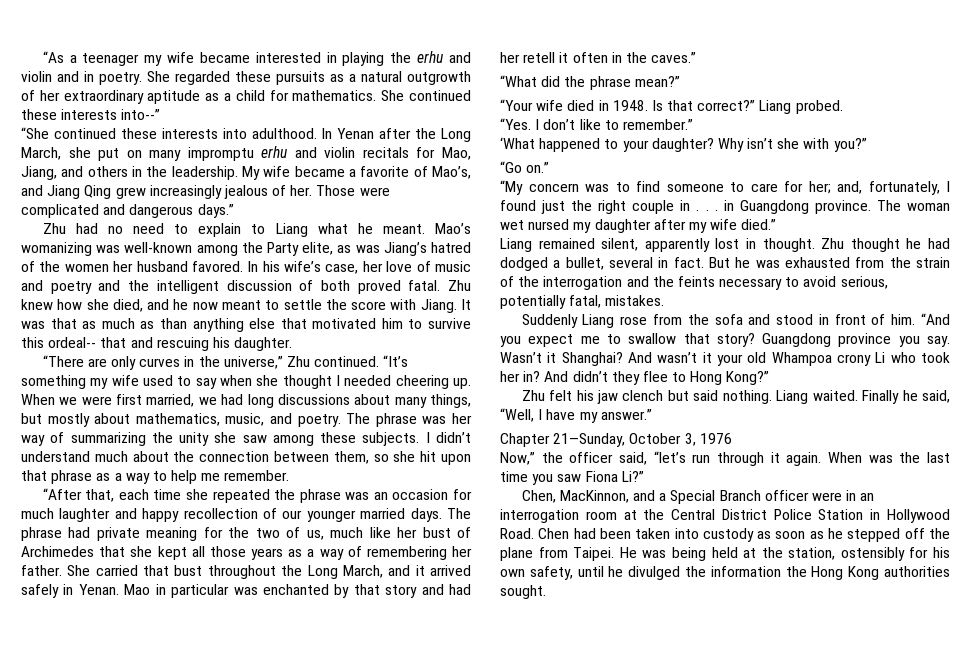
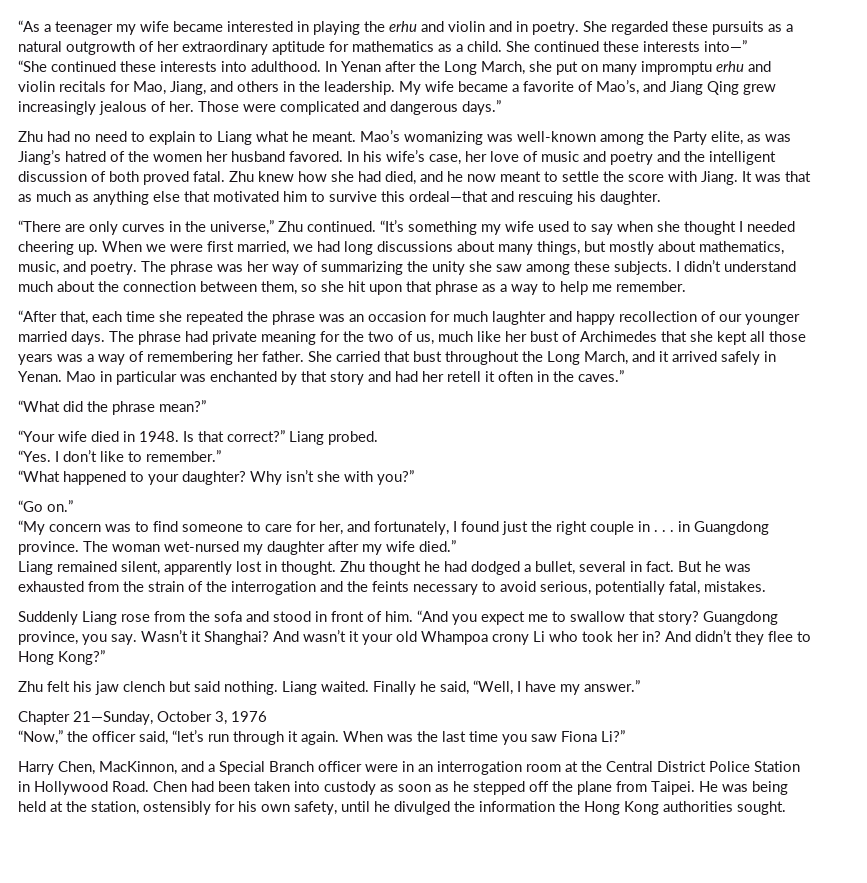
- She regarded these pursuits as a natural outgrowth of her extraordinary aptitude as a child for mathematics.
+ She regarded these pursuits as a natural outgrowth of her extraordinary aptitude for mathematics as a child.
- She continued these interests into--”
+ She continued these interests into—”
- Zhu knew how she died, and he now meant to settle the score with Jiang.
+ Zhu knew how she had died, and he now meant to settle the score with Jiang.
- It was that as much as than anything else that motivated him to survive this ordeal-- that and rescuing his daughter.
+ It was that as much as anything else that motivated him to survive this ordeal—that and rescuing his daughter.
- The phrase had private meaning for the two of us, much like her bust of Archimedes that she kept all those years as a way of remembering her father.
+ The phrase had private meaning for the two of us, much like her bust of Archimedes that she kept all those years was a way of remembering her father.
- ‘What happened to your daughter?
+ “What happened to your daughter?
- “My concern was to find someone to care for her; and, fortunately, I found just the right couple in . . . in Guangdong province.
+ “My concern was to find someone to care for her, and fortunately, I found just the right couple in . . . in Guangdong province.
- The woman wet nursed my daughter after my wife died.”
+ The woman wet-nursed my daughter after my wife died.”
- Guangdong province you say.
+ Guangdong province, you say.
- Now,” the officer said, “let’s run through it again.
+ “Now,” the officer said, “let’s run through it again.
- Chen, MacKinnon, and a Special Branch officer were in an interrogation room at the Central District Police Station in Hollywood Road.
+ Harry Chen, MacKinnon, and a Special Branch officer were in an interrogation room at the Central District Police Station in Hollywood Road.

